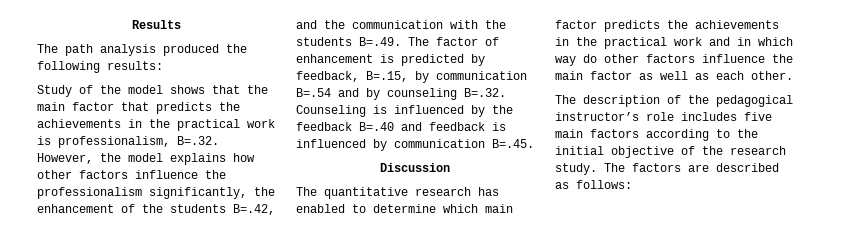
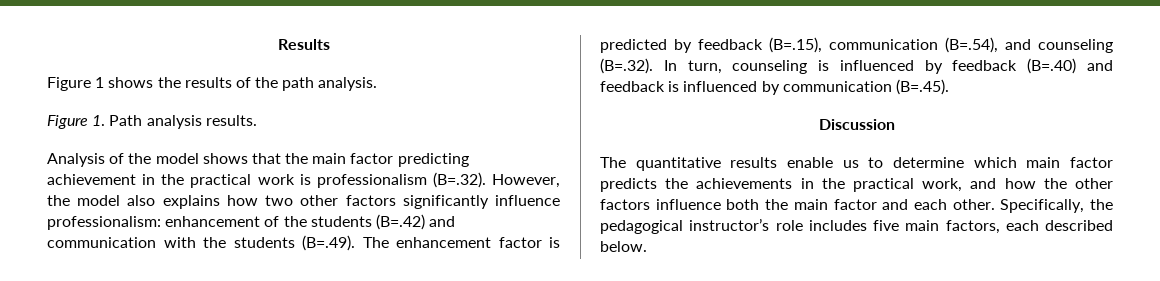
- The path analysis produced the following results:
- Study of the model shows that the main factor that predicts the achievements in the practical work is professionalism, B=.32. However, the model explains how other factors influence the professionalism significantly, the enhancement of the students B=.42, and the communication with the students B=.49. The factor of enhancement is predicted by feedback, B=.15, by communication B=.54 and by counseling B=.32. Counseling is influenced by the feedback B=.40 and feedback is influenced by communication B=.45.
+ Figure 1 shows the results of the path analysis.
+ Figure 1. Path analysis results.
+ Analysis of the model shows that the main factor predicting achievement in the practical work is professionalism (B=.32). However, the model also explains how two other factors significantly influence professionalism: enhancement of the students (B=.42) and communication with the students (B=.49). The enhancement factor is predicted by feedback (B=.15), communication (B=.54), and counseling (B=.32). In turn, counseling is influenced by feedback (B=.40) and feedback is influenced by communication (B=.45).
- The quantitative research has enabled to determine which main factor predicts the achievements in the practical work and in which way do other factors influence the main factor as well as each other.
- The description of the pedagogical instructor’s role includes five main factors according to the initial objective of the research study. The factors are described as follows:
+ The quantitative results enable us to determine which main factor predicts the achievements in the practical work, and how the other factors influence both the main factor and each other. Specifically, the pedagogical instructor’s role includes five main factors, each described below.

